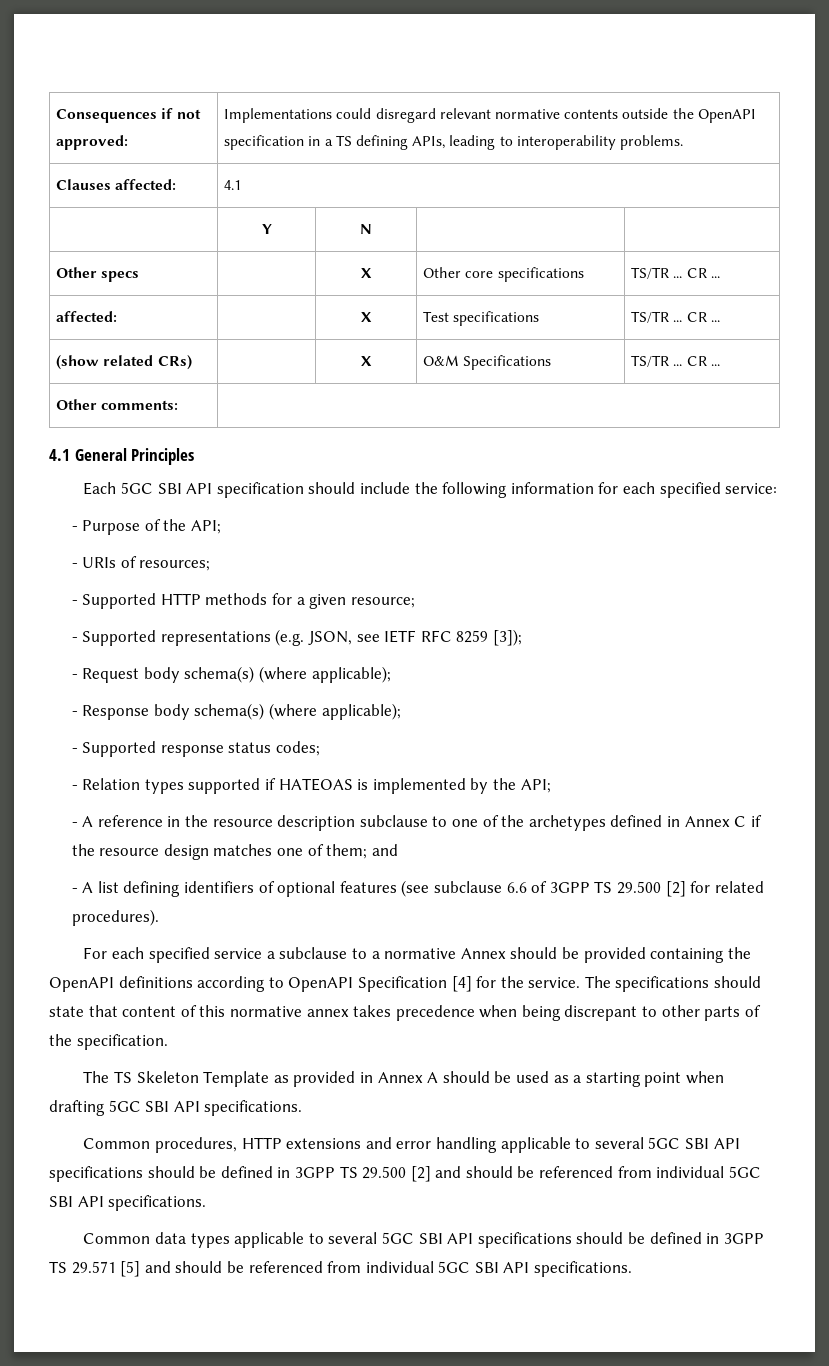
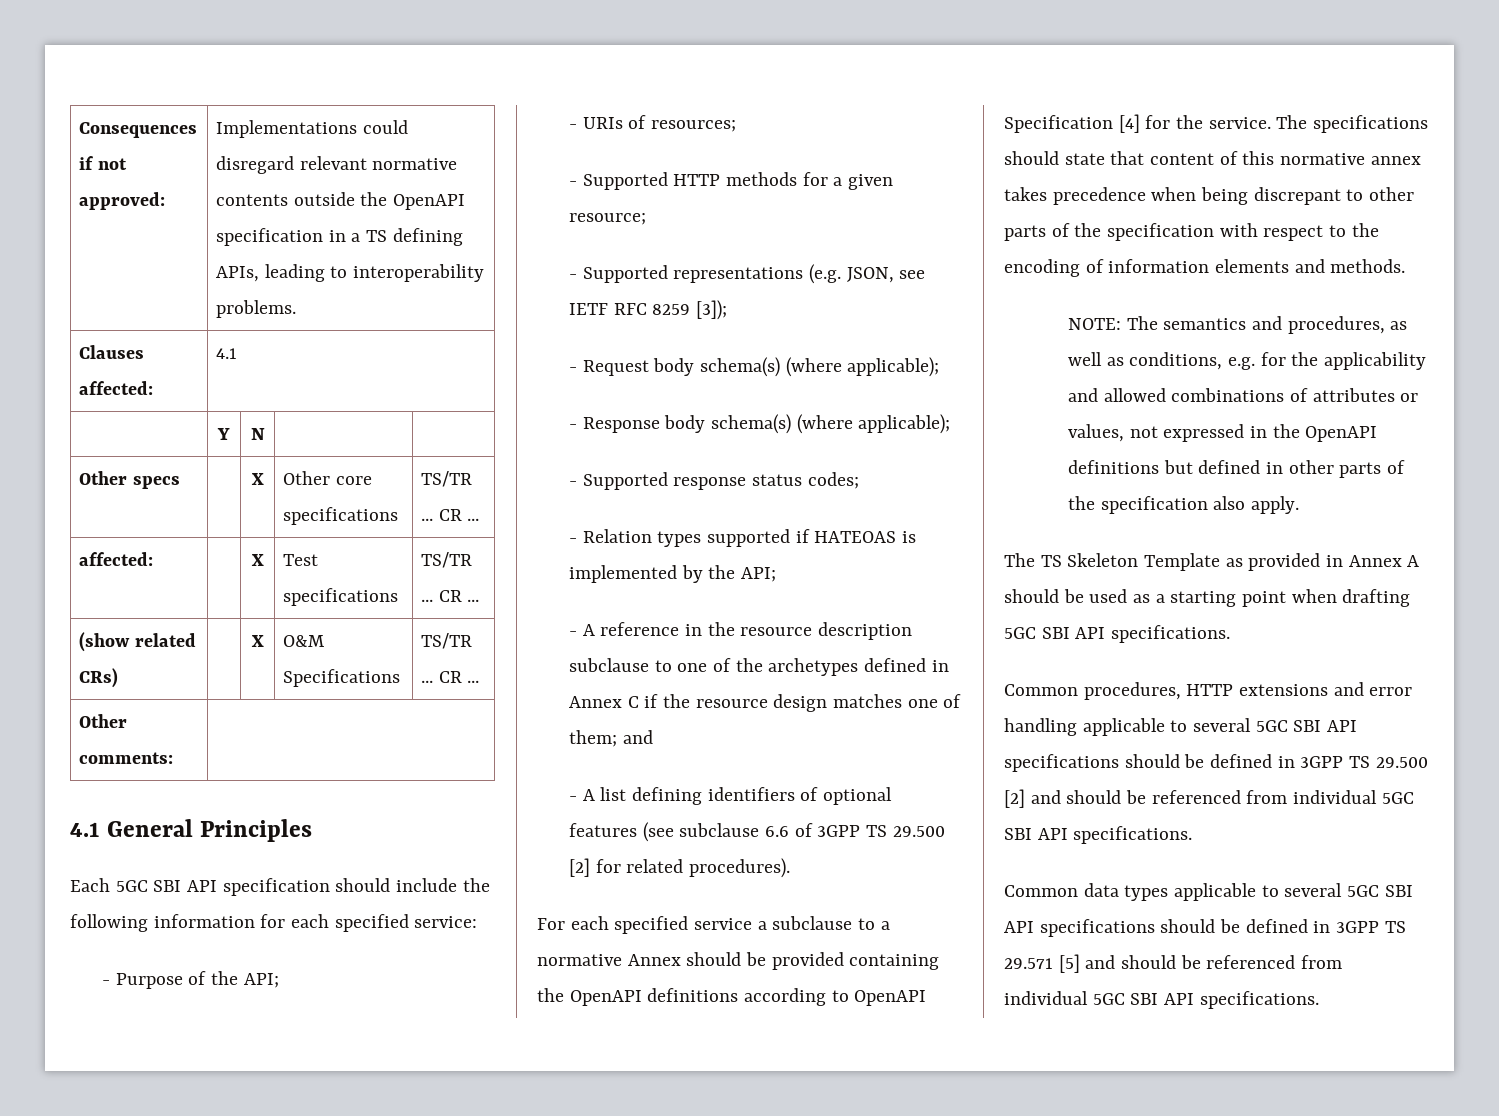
- The specifications should state that content of this normative annex takes precedence when being discrepant to other parts of the specification.
+ The specifications should state that content of this normative annex takes precedence when being discrepant to other parts of the specification with respect to the encoding of information elements and methods.
+ NOTE: The semantics and procedures, as well as conditions, e.g. for the applicability and allowed combinations of attributes or values, not expressed in the OpenAPI definitions but defined in other parts of the specification also apply.

